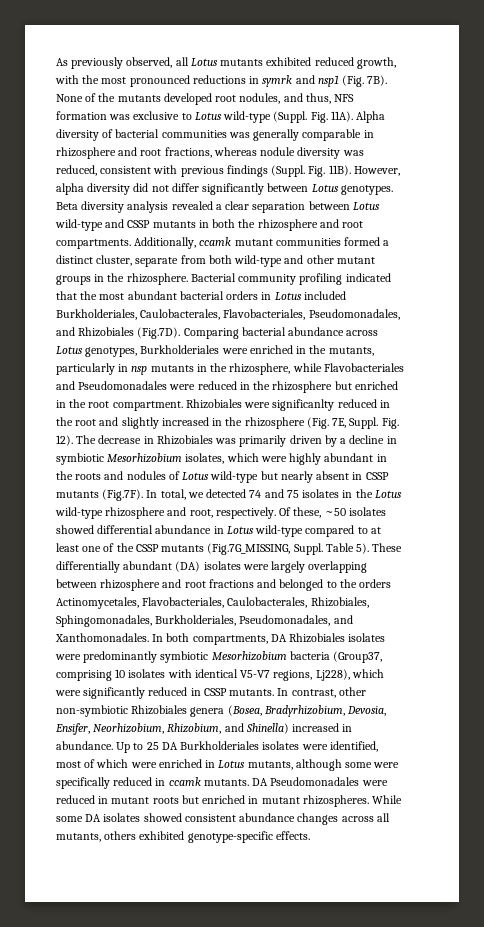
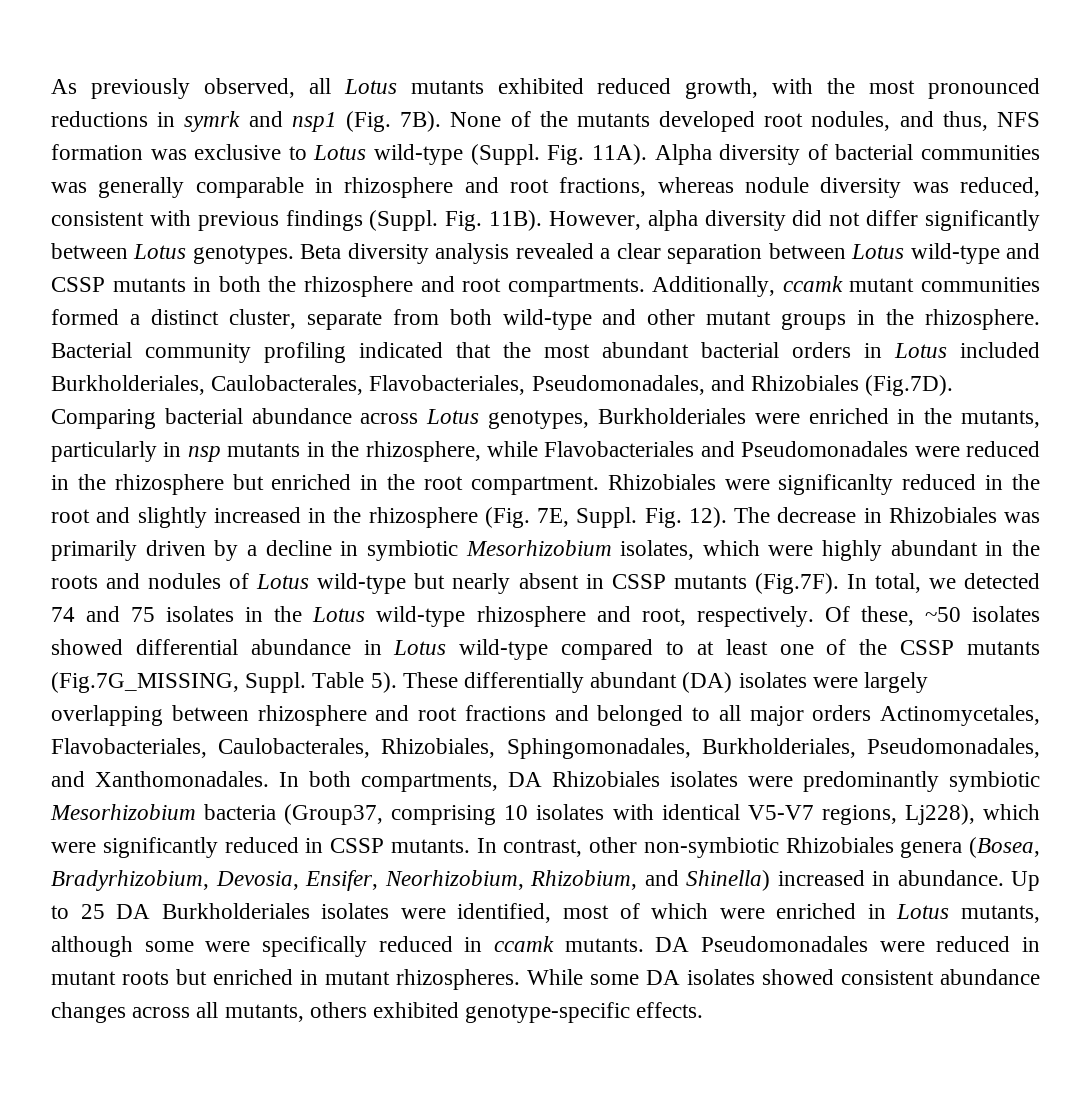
- These differentially abundant (DA) isolates were largely overlapping between rhizosphere and root fractions and belonged to the orders Actinomycetales, Flavobacteriales, Caulobacterales, Rhizobiales, Sphingomonadales, Burkholderiales, Pseudomonadales, and Xanthomonadales.
+ These differentially abundant (DA) isolates were largely overlapping between rhizosphere and root fractions and belonged to all major orders Actinomycetales, Flavobacteriales, Caulobacterales, Rhizobiales, Sphingomonadales, Burkholderiales, Pseudomonadales, and Xanthomonadales.

